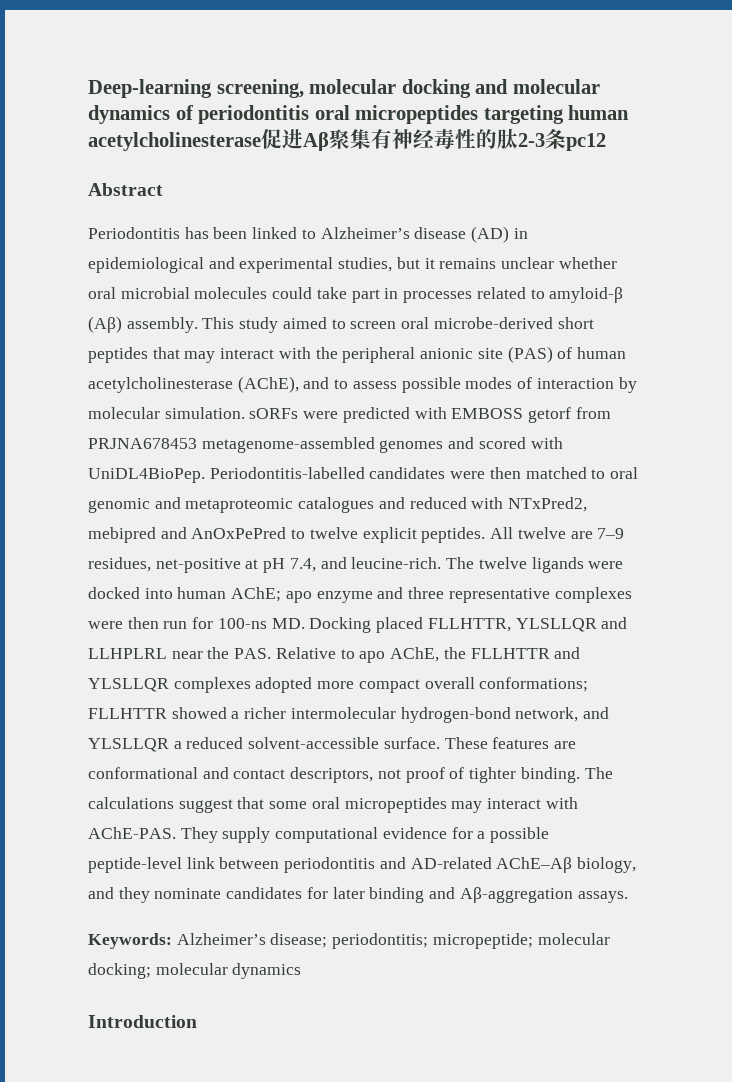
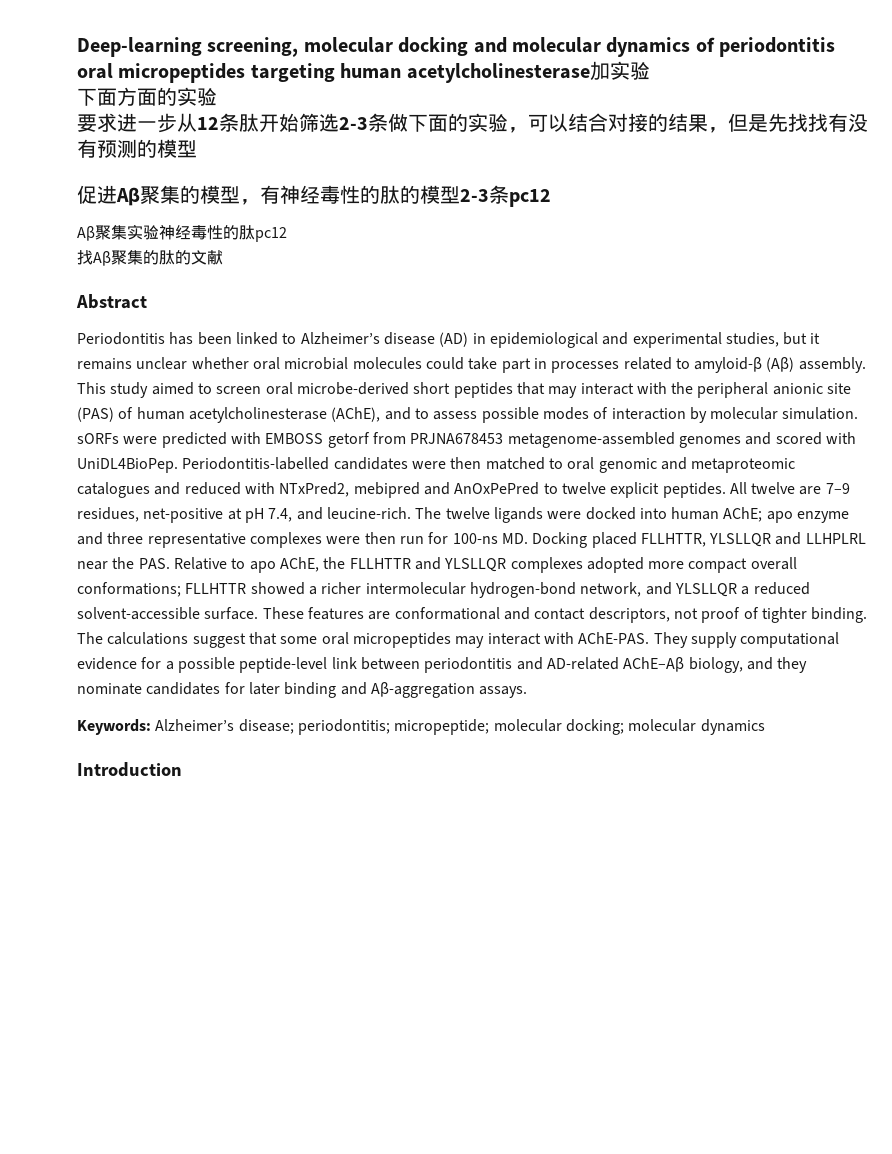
- Deep-learning screening, molecular docking and molecular dynamics of periodontitis oral micropeptides targeting human acetylcholinesterase促进Aβ聚集有神经毒性的肽2-3条pc12
+ Deep-learning screening, molecular docking and molecular dynamics of periodontitis oral micropeptides targeting human acetylcholinesterase加实验
+ 下面方面的实验
+ 要求进一步从12条肽开始筛选2-3条做下面的实验，可以结合对接的结果，但是先找找有没有预测的模型
+ 促进Aβ聚集的模型，有神经毒性的肽的模型2-3条pc12
+ Aβ聚集实验神经毒性的肽pc12
+ 找Aβ聚集的肽的文献

